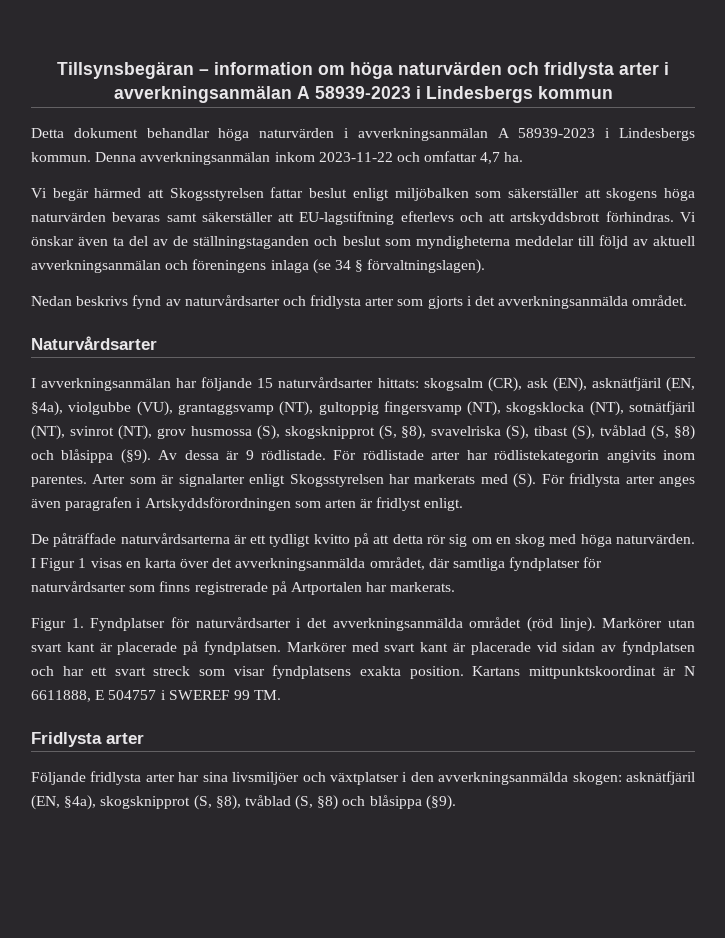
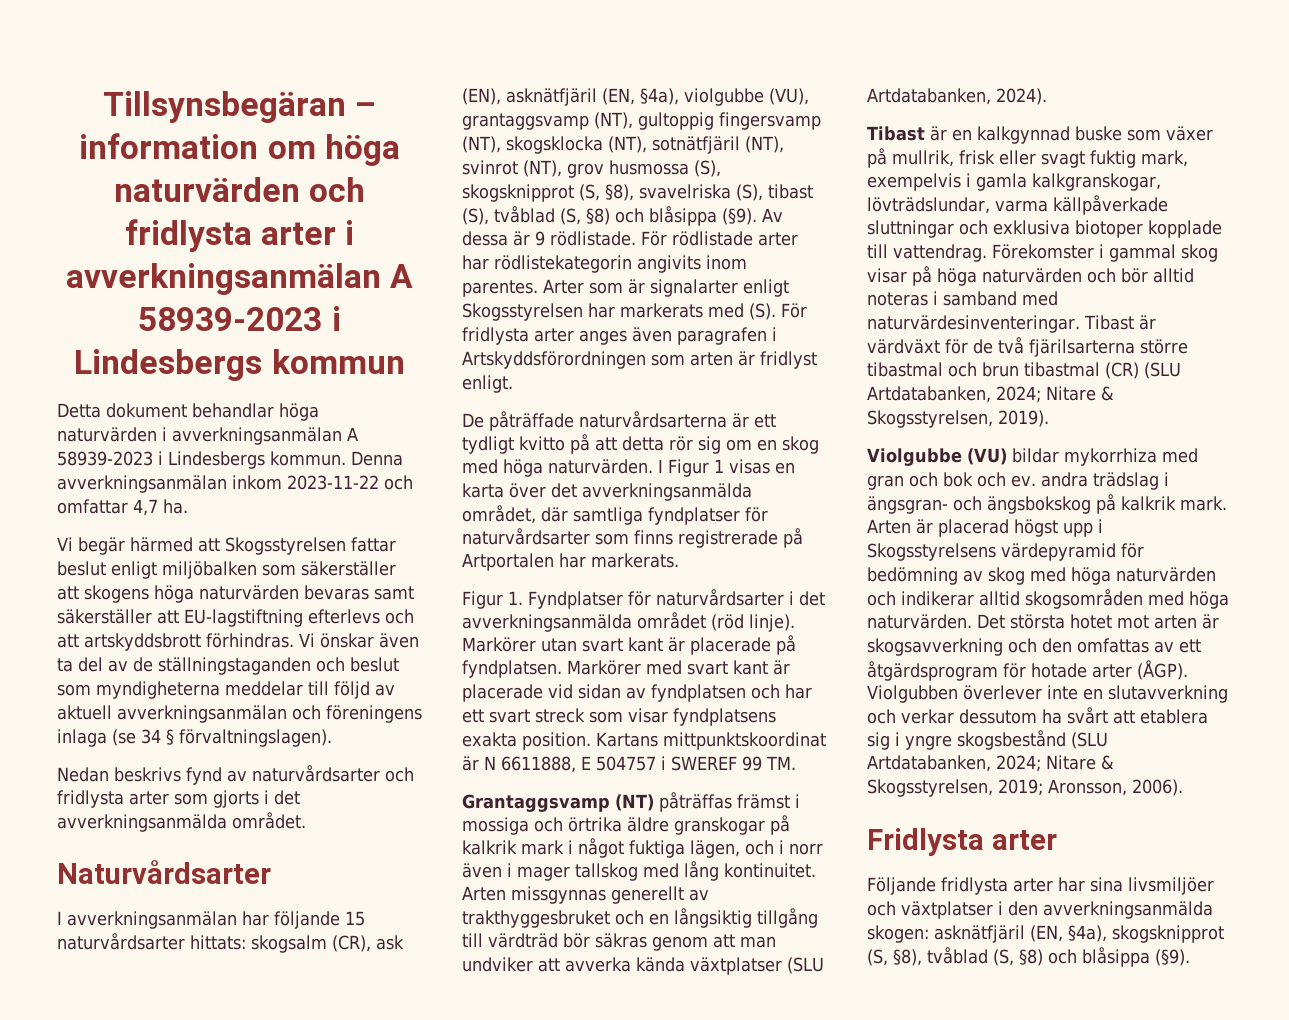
+ Grantaggsvamp (NT) påträffas främst i mossiga och örtrika äldre granskogar på kalkrik mark i något fuktiga lägen, och i norr även i mager tallskog med lång kontinuitet. Arten missgynnas generellt av trakthyggesbruket och en långsiktig tillgång till värdträd bör säkras genom att man undviker att avverka kända växtplatser (SLU Artdatabanken, 2024).
+ Tibast är en kalkgynnad buske som växer på mullrik, frisk eller svagt fuktig mark, exempelvis i gamla kalkgranskogar, lövträdslundar, varma källpåverkade sluttningar och exklusiva biotoper kopplade till vattendrag. Förekomster i gammal skog visar på höga naturvärden och bör alltid noteras i samband med naturvärdesinventeringar. Tibast är värdväxt för de två fjärilsarterna större tibastmal och brun tibastmal (CR) (SLU Artdatabanken, 2024; Nitare & Skogsstyrelsen, 2019).
+ Violgubbe (VU) bildar mykorrhiza med gran och bok och ev. andra trädslag i ängsgran- och ängsbokskog på kalkrik mark. Arten är placerad högst upp i Skogsstyrelsens värdepyramid för bedömning av skog med höga naturvärden och indikerar alltid skogsområden med höga naturvärden. Det största hotet mot arten är skogsavverkning och den omfattas av ett åtgärdsprogram för hotade arter (ÅGP). Violgubben överlever inte en slutavverkning och verkar dessutom ha svårt att etablera sig i yngre skogsbestånd (SLU Artdatabanken, 2024; Nitare & Skogsstyrelsen, 2019; Aronsson, 2006).

